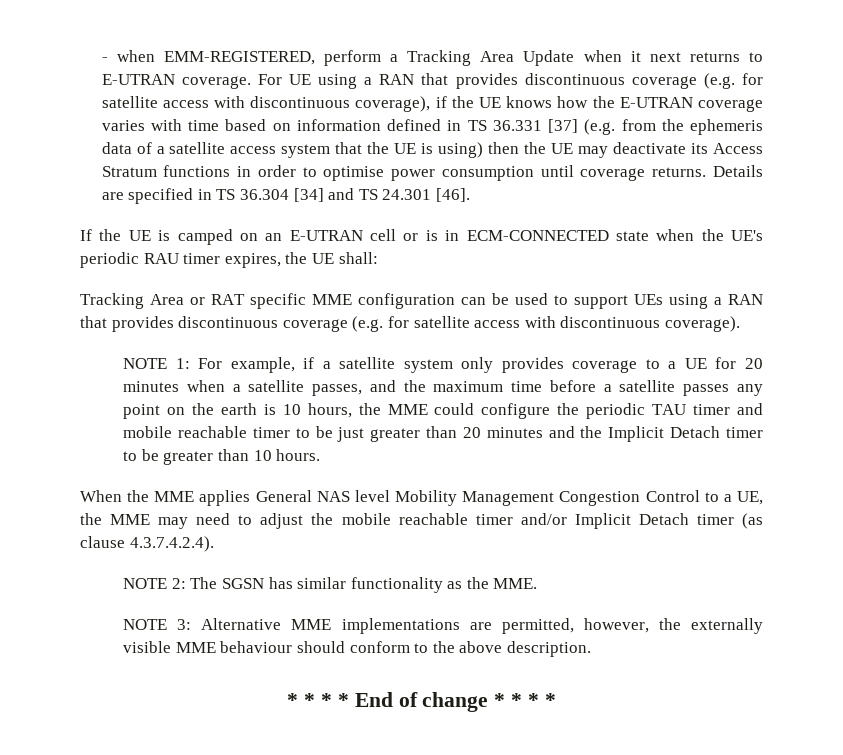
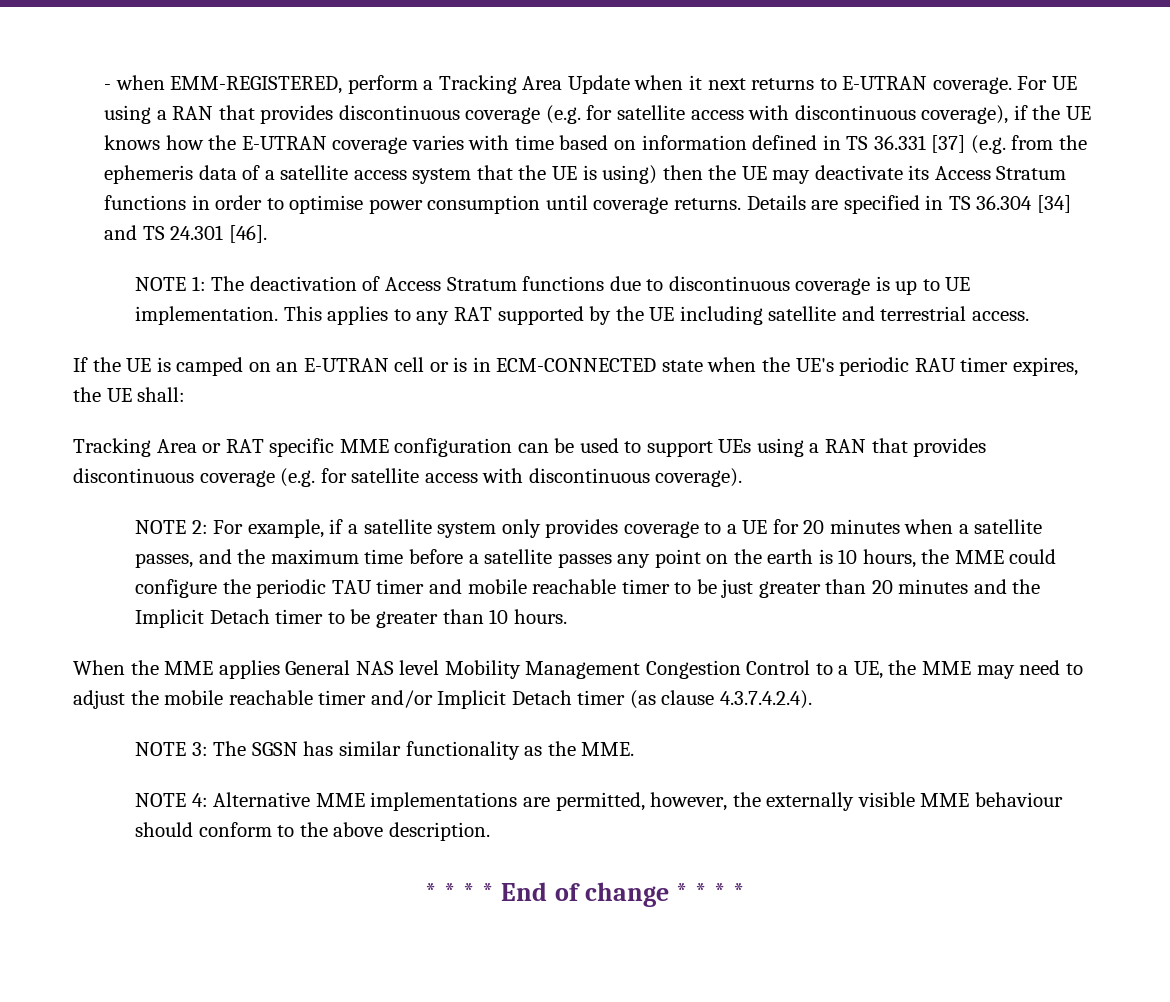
+ NOTE 1: The deactivation of Access Stratum functions due to discontinuous coverage is up to UE implementation. This applies to any RAT supported by the UE including satellite and terrestrial access.
- NOTE 1:
+ NOTE 2:
- NOTE 2: The SGSN has similar functionality as the MME.
+ NOTE 3: The SGSN has similar functionality as the MME.
- NOTE 3: Alternative MME implementations are permitted, however, the externally visible MME behaviour should conform to the above description.
+ NOTE 4: Alternative MME implementations are permitted, however, the externally visible MME behaviour should conform to the above description.

